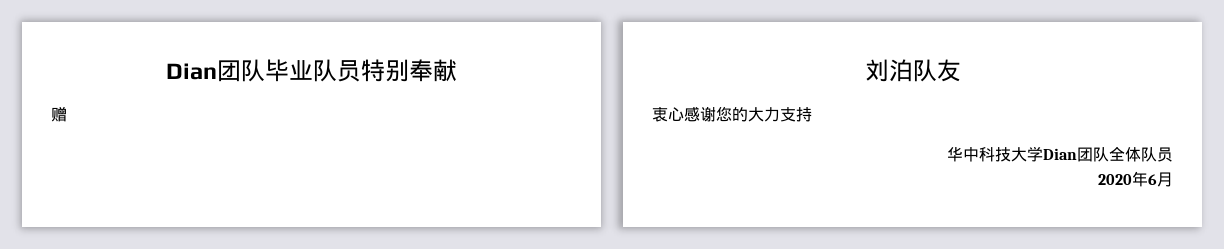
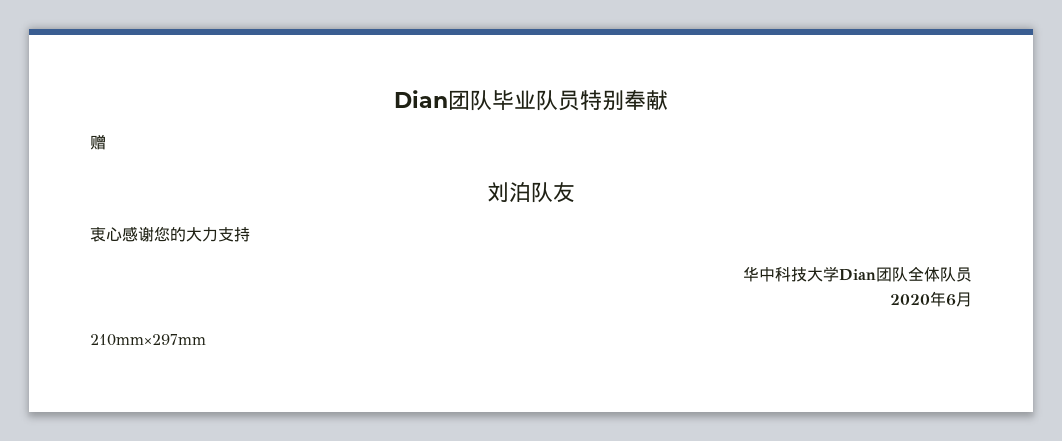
+ 210mm×297mm

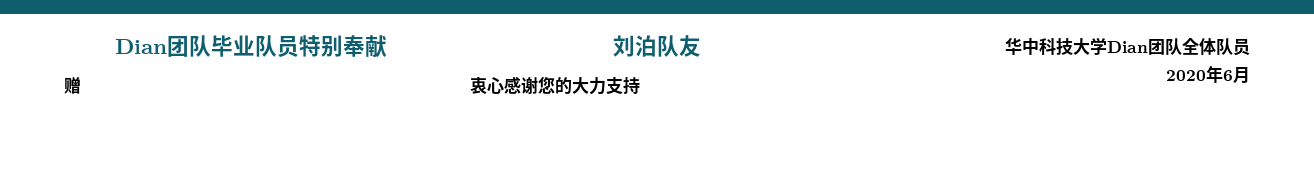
- 210mm×297mm

